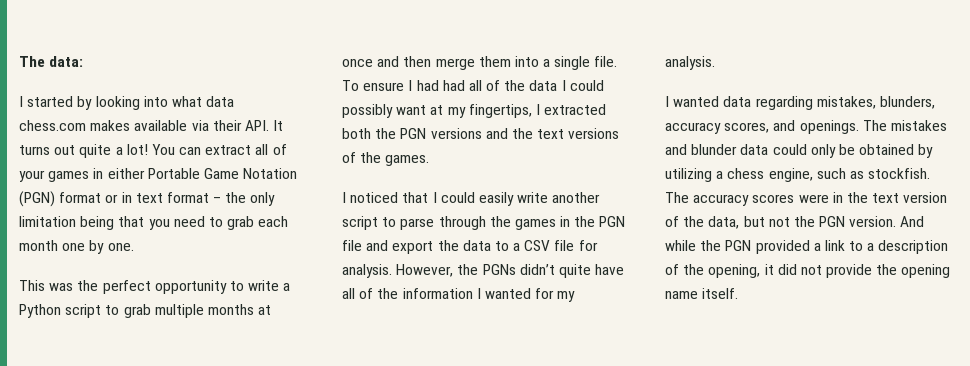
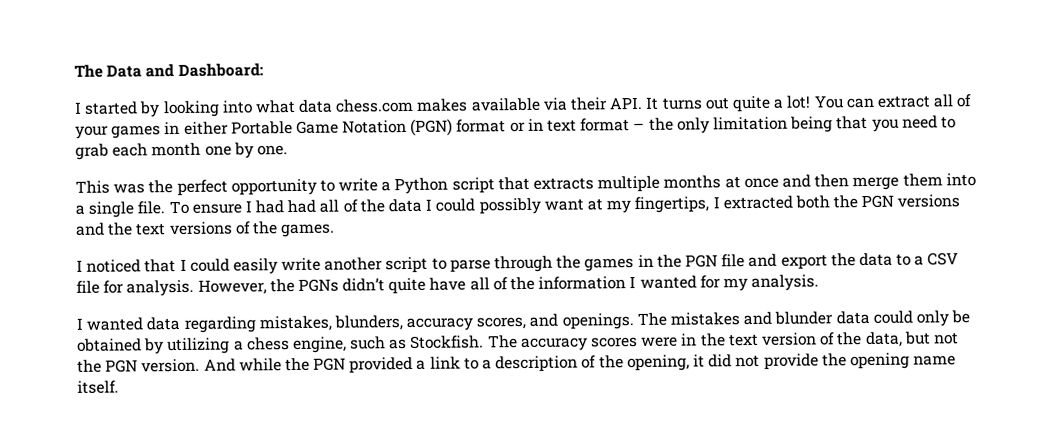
- The data:
+ The Data and Dashboard:
- This was the perfect opportunity to write a Python script to grab multiple months at once and then merge them into a single file.
+ This was the perfect opportunity to write a Python script that extracts multiple months at once and then merge them into a single file.
- The mistakes and blunder data could only be obtained by utilizing a chess engine, such as stockfish.
+ The mistakes and blunder data could only be obtained by utilizing a chess engine, such as Stockfish.

